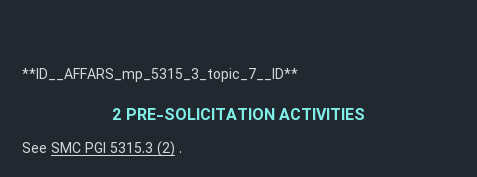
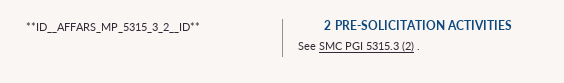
- **ID__AFFARS_mp_5315_3_topic_7__ID**
+ **ID__AFFARS_MP_5315_3_2__ID**

